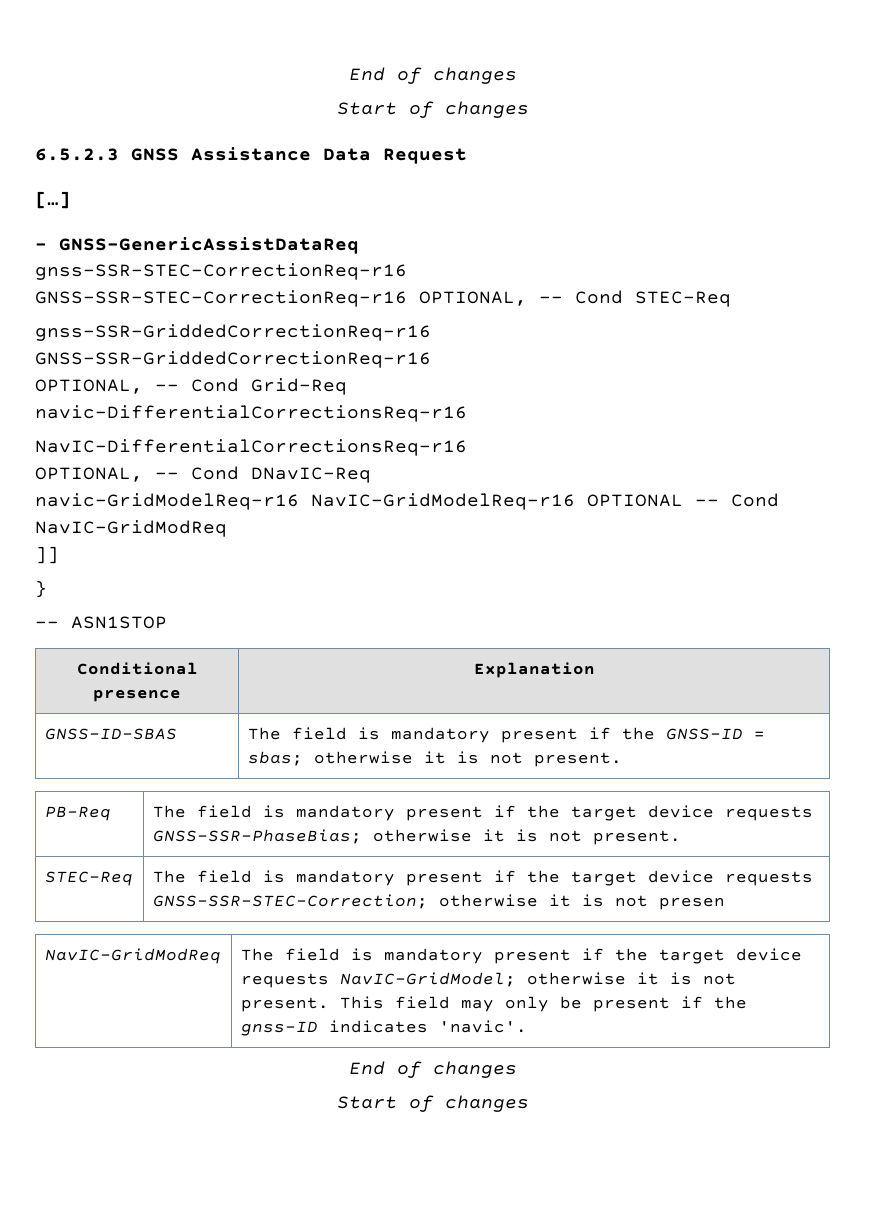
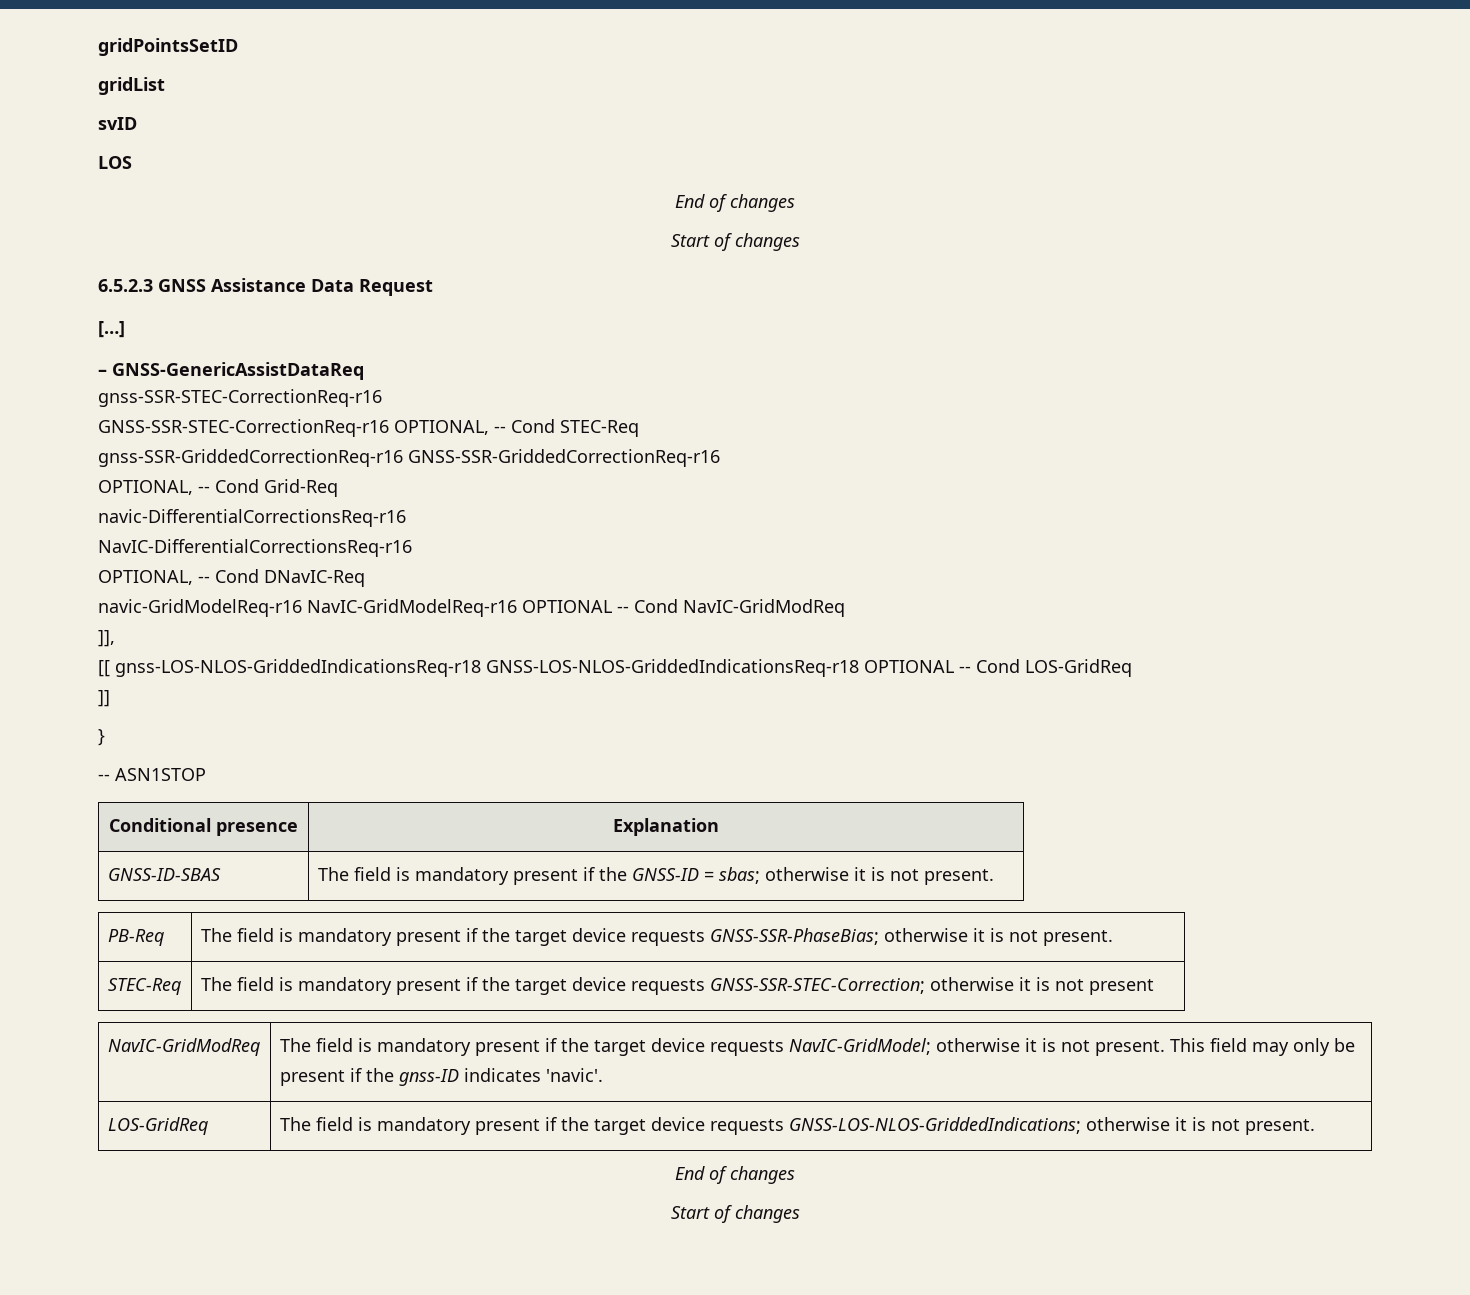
+ gridPointsSetID
+ gridList
+ svID
+ LOS
+ ]],
+ [[ gnss-LOS-NLOS-GriddedIndicationsReq-r18 GNSS-LOS-NLOS-GriddedIndicationsReq-r18 OPTIONAL -- Cond LOS-GridReq
- STEC-Req | The field is mandatory present if the target device requests GNSS-SSR-STEC-Correction; otherwise it is not presen
+ STEC-Req | The field is mandatory present if the target device requests GNSS-SSR-STEC-Correction; otherwise it is not present
+ LOS-GridReq | The field is mandatory present if the target device requests GNSS-LOS-NLOS-GriddedIndications; otherwise it is not present.

